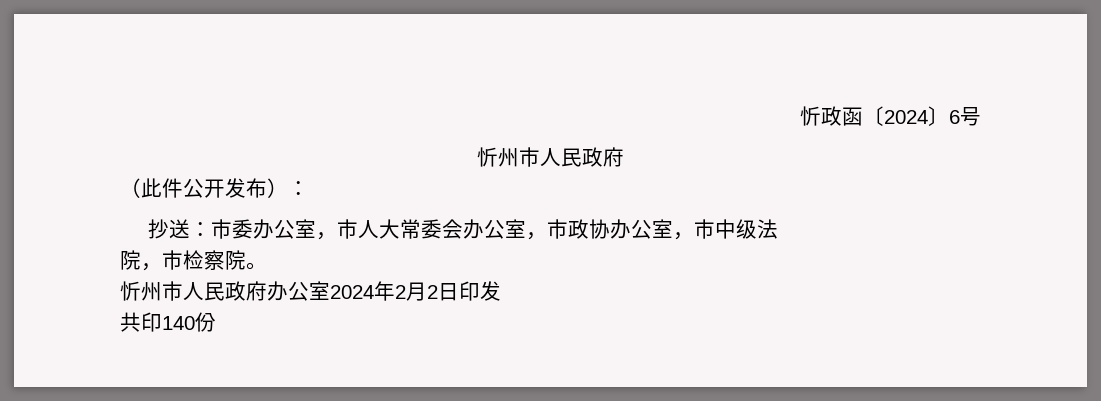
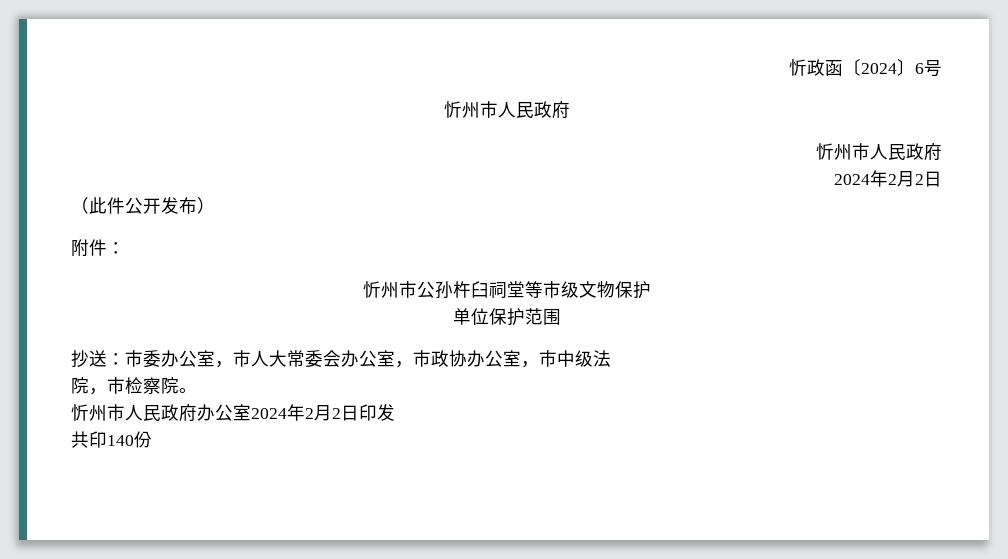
  忻政函〔2024〕6号
  忻州市人民政府
+ 忻州市人民政府
+ 2024年2月2日
- （此件公开发布）：
+ （此件公开发布）
+ 附件：
+ 忻州市公孙杵臼祠堂等市级文物保护
+ 单位保护范围

